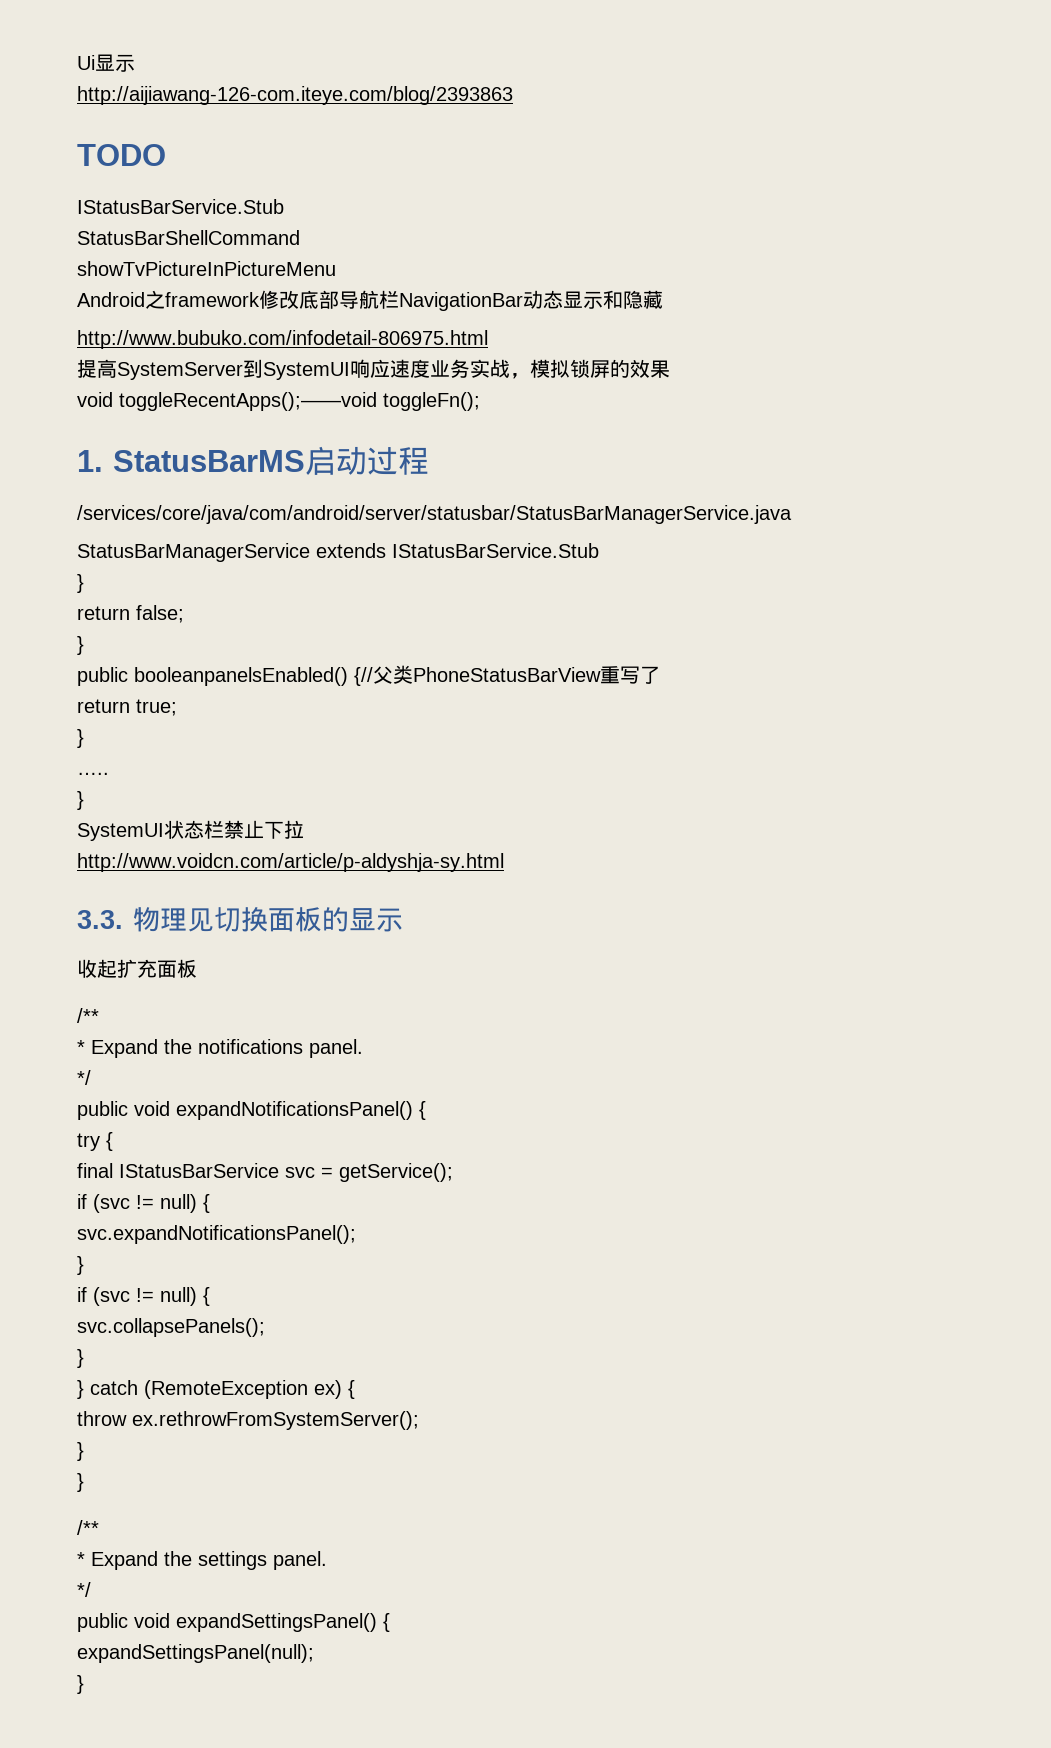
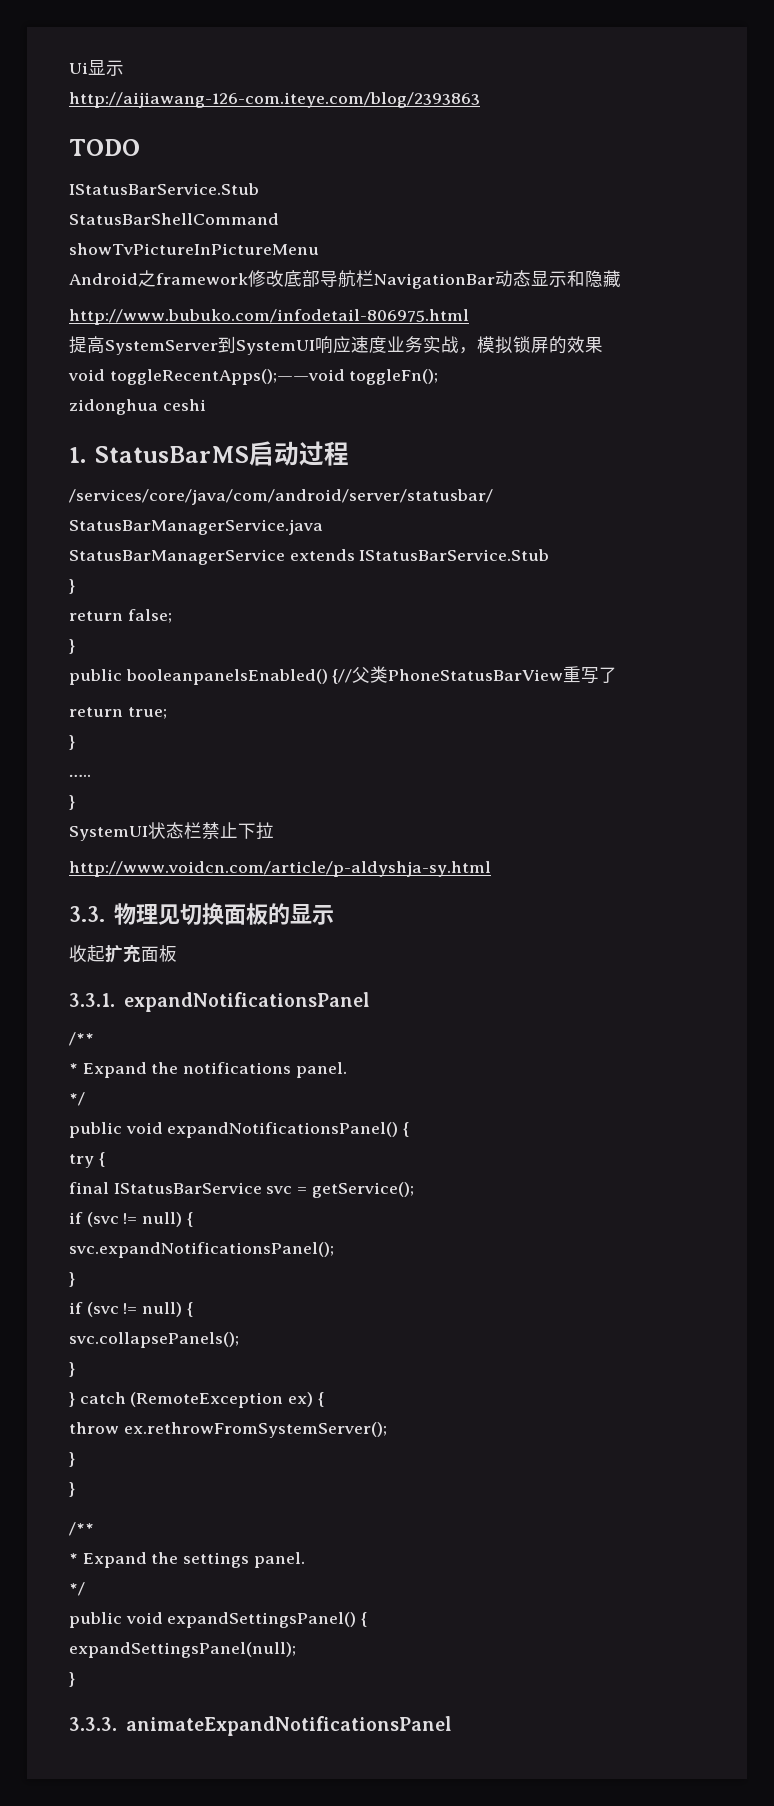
+ zidonghua ceshi
+ 3.3.1. expandNotificationsPanel
+ 3.3.3. animateExpandNotificationsPanel

